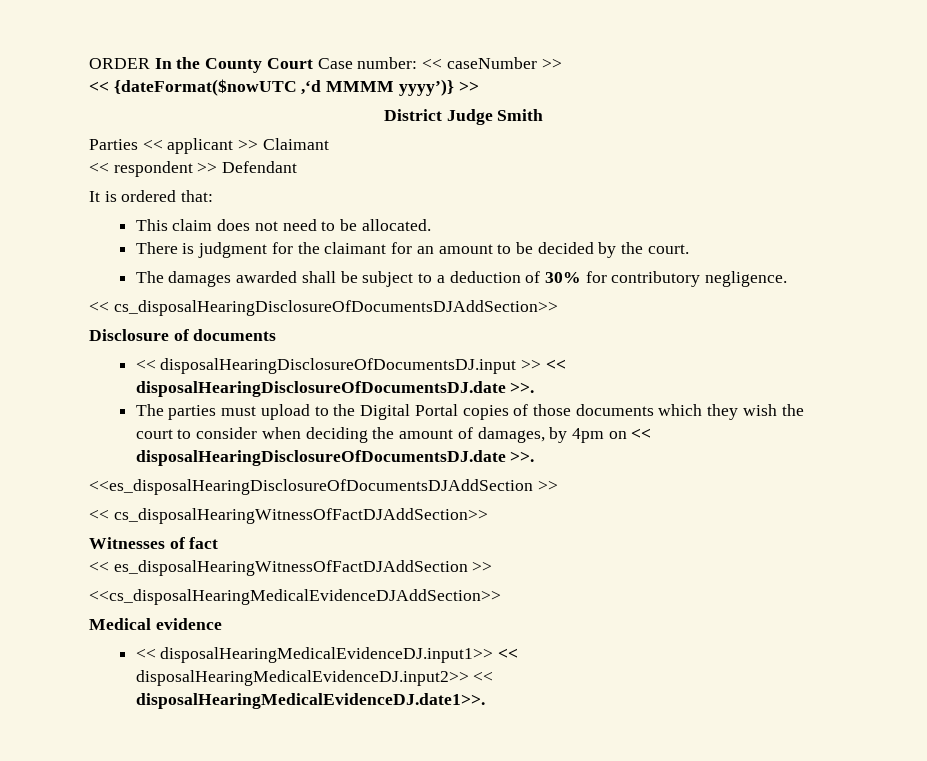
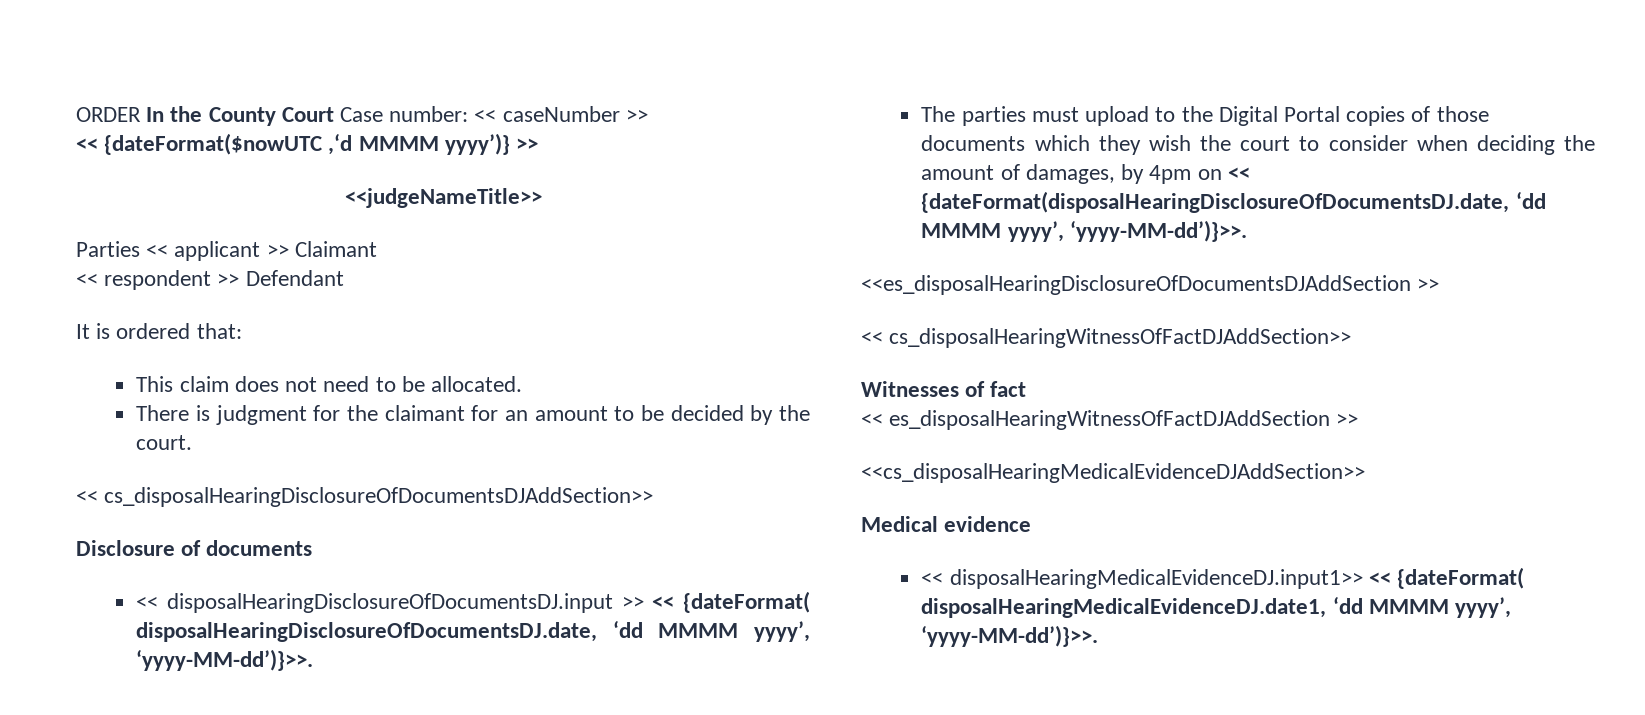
- District Judge Smith
+ <<judgeNameTitle>>
- The damages awarded shall be subject to a deduction of 30% for contributory negligence.
- << disposalHearingDisclosureOfDocumentsDJ.input >> << disposalHearingDisclosureOfDocumentsDJ.date >>.
+ << disposalHearingDisclosureOfDocumentsDJ.input >> << {dateFormat( disposalHearingDisclosureOfDocumentsDJ.date, ‘dd MMMM yyyy’, ‘yyyy-MM-dd’)}>>.
- The parties must upload to the Digital Portal copies of those documents which they wish the court to consider when deciding the amount of damages, by 4pm on << disposalHearingDisclosureOfDocumentsDJ.date >>.
+ The parties must upload to the Digital Portal copies of those documents which they wish the court to consider when deciding the amount of damages, by 4pm on << {dateFormat(disposalHearingDisclosureOfDocumentsDJ.date, ‘dd MMMM yyyy’, ‘yyyy-MM-dd’)}>>.
- << disposalHearingMedicalEvidenceDJ.input1>> << disposalHearingMedicalEvidenceDJ.input2>> << disposalHearingMedicalEvidenceDJ.date1>>.
+ << disposalHearingMedicalEvidenceDJ.input1>> << {dateFormat( disposalHearingMedicalEvidenceDJ.date1, ‘dd MMMM yyyy’, ‘yyyy-MM-dd’)}>>.

